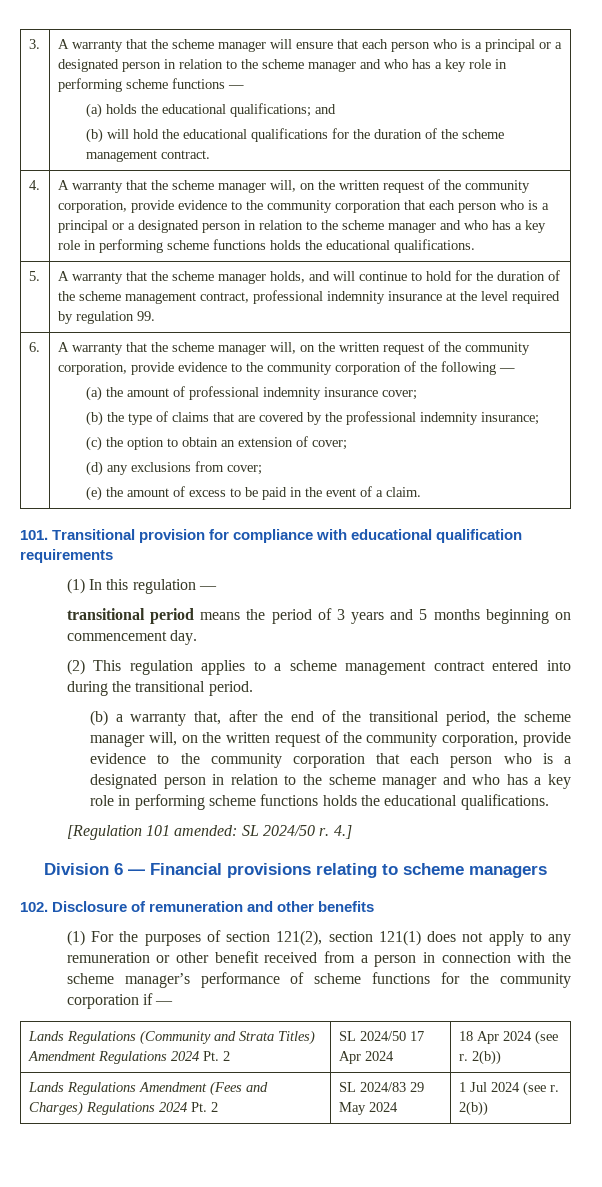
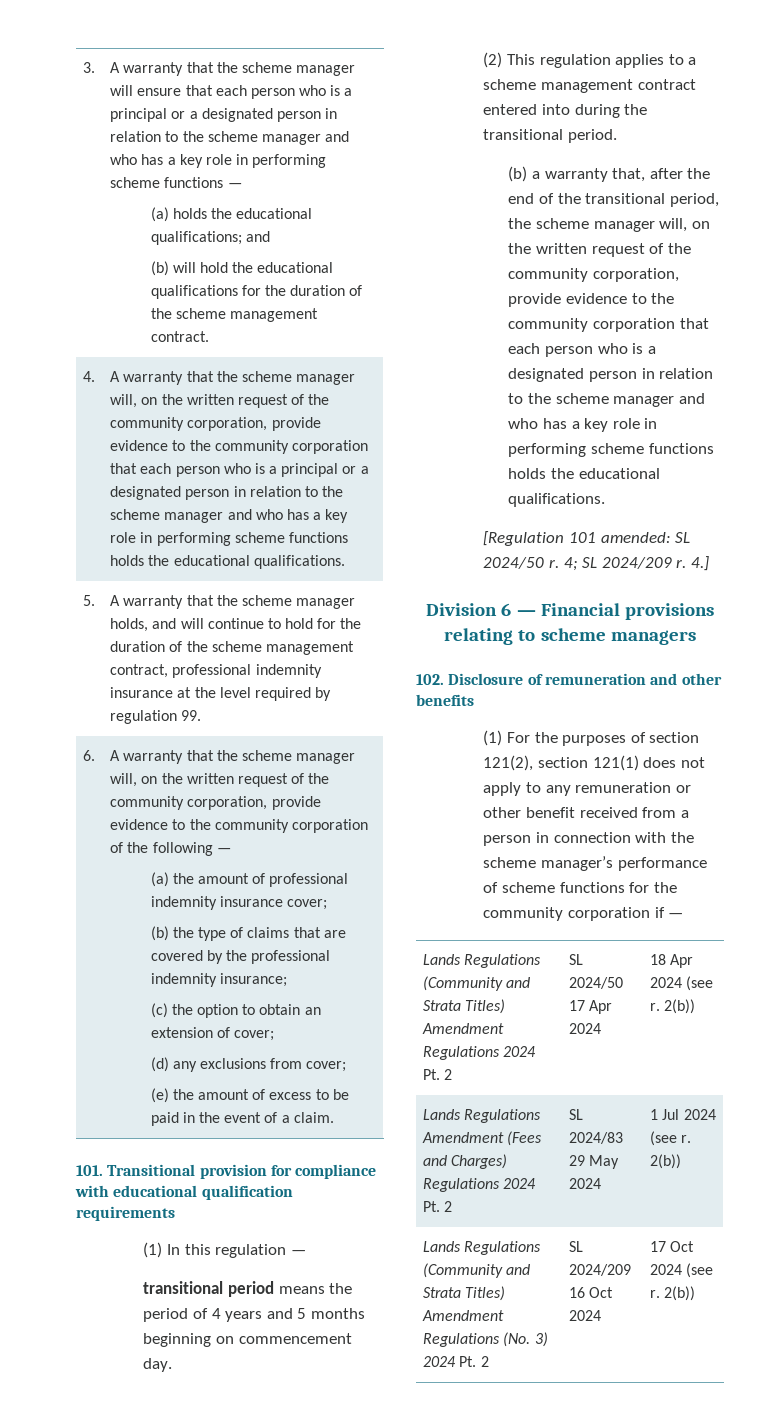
- transitional period means the period of 3 years and 5 months beginning on commencement day.
+ transitional period means the period of 4 years and 5 months beginning on commencement day.
+ 4; SL 2024/209 r.
+ Lands Regulations (Community and Strata Titles) Amendment Regulations (No. 3) 2024 Pt. 2 | SL 2024/209 16 Oct 2024 | 17 Oct 2024 (see r. 2(b))

